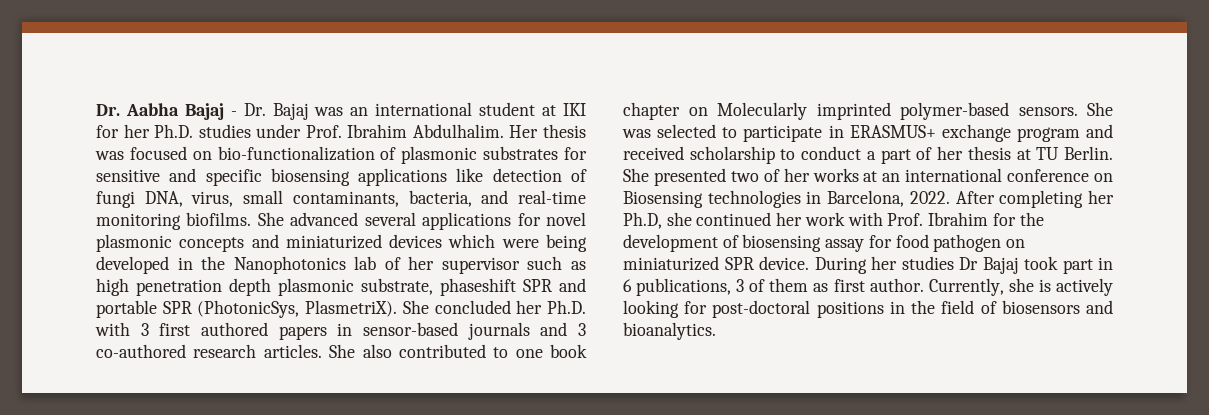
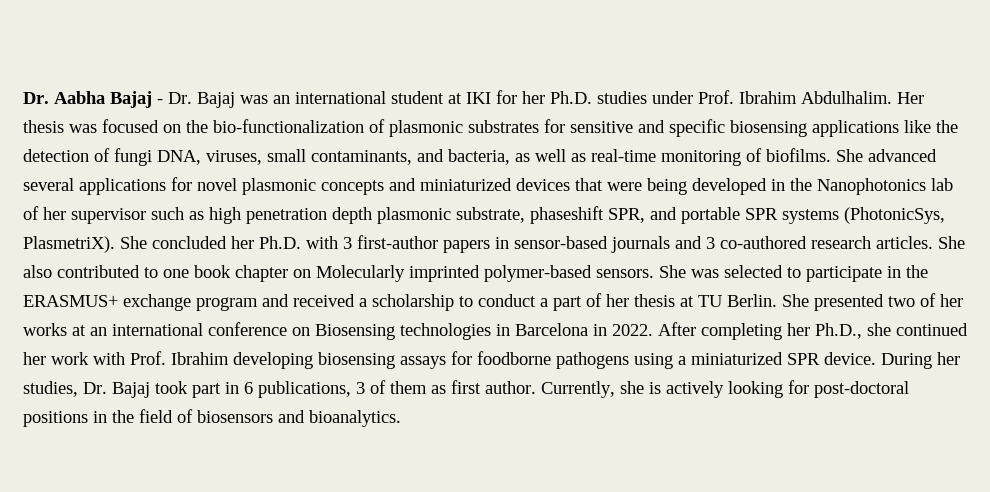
- Her thesis was focused on bio-functionalization of plasmonic substrates for sensitive and specific biosensing applications like detection of fungi DNA, virus, small contaminants, bacteria, and real-time monitoring biofilms.
+ Her thesis was focused on the bio-functionalization of plasmonic substrates for sensitive and specific biosensing applications like the detection of fungi DNA, viruses, small contaminants, and bacteria, as well as real-time monitoring of biofilms.
- She advanced several applications for novel plasmonic concepts and miniaturized devices which were being developed in the Nanophotonics lab of her supervisor such as high penetration depth plasmonic substrate, phaseshift SPR and portable SPR (PhotonicSys, PlasmetriX).
+ She advanced several applications for novel plasmonic concepts and miniaturized devices that were being developed in the Nanophotonics lab of her supervisor such as high penetration depth plasmonic substrate, phaseshift SPR, and portable SPR systems (PhotonicSys, PlasmetriX).
- She concluded her Ph.D. with 3 first authored papers in sensor-based journals and 3 co-authored research articles.
+ She concluded her Ph.D. with 3 first-author papers in sensor-based journals and 3 co-authored research articles.
- She was selected to participate in ERASMUS+ exchange program and received scholarship to conduct a part of her thesis at TU Berlin.
+ She was selected to participate in the ERASMUS+ exchange program and received a scholarship to conduct a part of her thesis at TU Berlin.
- She presented two of her works at an international conference on Biosensing technologies in Barcelona, 2022.
+ She presented two of her works at an international conference on Biosensing technologies in Barcelona in 2022.
- After completing her Ph.D, she continued her work with Prof. Ibrahim for the development of biosensing assay for food pathogen on miniaturized SPR device.
+ After completing her Ph.D., she continued her work with Prof. Ibrahim developing biosensing assays for foodborne pathogens using a miniaturized SPR device.
- During her studies Dr Bajaj took part in 6 publications, 3 of them as first author.
+ During her studies, Dr. Bajaj took part in 6 publications, 3 of them as first author.

